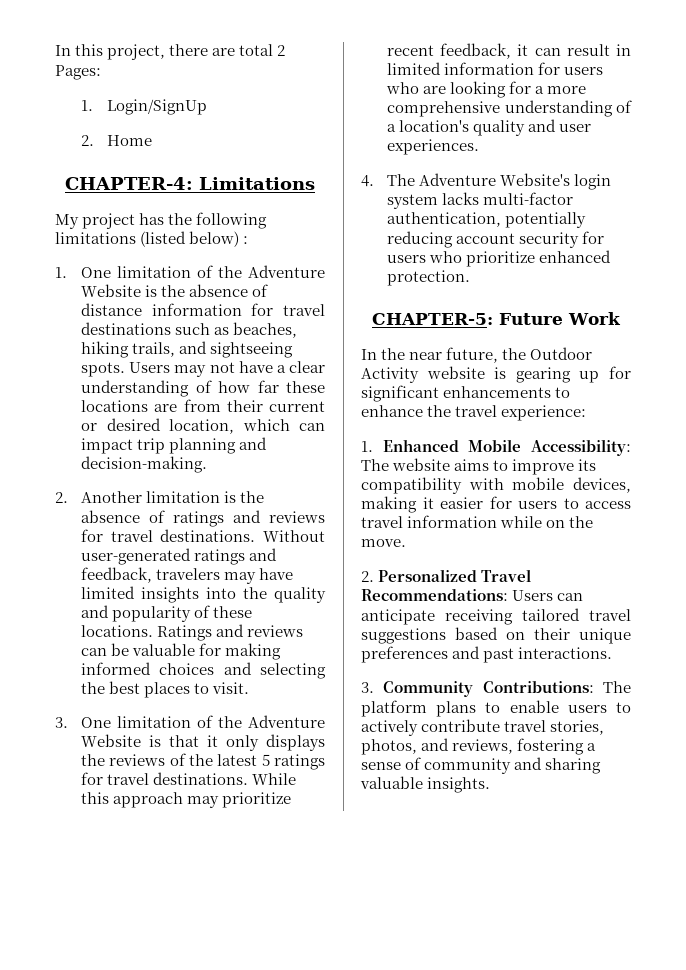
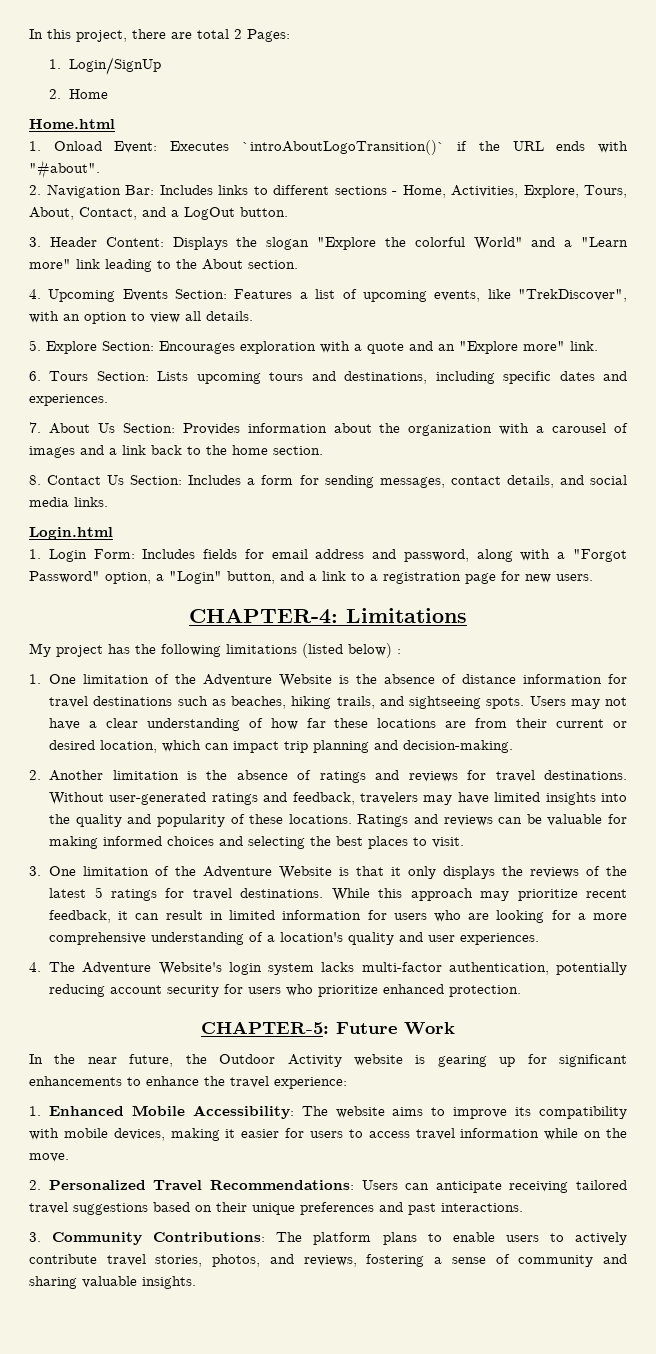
+ Home.html
+ 1. Onload Event: Executes `introAboutLogoTransition()` if the URL ends with "#about".
+ 2. Navigation Bar: Includes links to different sections - Home, Activities, Explore, Tours, About, Contact, and a LogOut button.
+ 3. Header Content: Displays the slogan "Explore the colorful World" and a "Learn more" link leading to the About section.
+ 4. Upcoming Events Section: Features a list of upcoming events, like "TrekDiscover", with an option to view all details.
+ 5. Explore Section: Encourages exploration with a quote and an "Explore more" link.
+ 6. Tours Section: Lists upcoming tours and destinations, including specific dates and experiences.
+ 7. About Us Section: Provides information about the organization with a carousel of images and a link back to the home section.
+ 8. Contact Us Section: Includes a form for sending messages, contact details, and social media links.
+ Login.html
+ 1. Login Form: Includes fields for email address and password, along with a "Forgot Password" option, a "Login" button, and a link to a registration page for new users.

